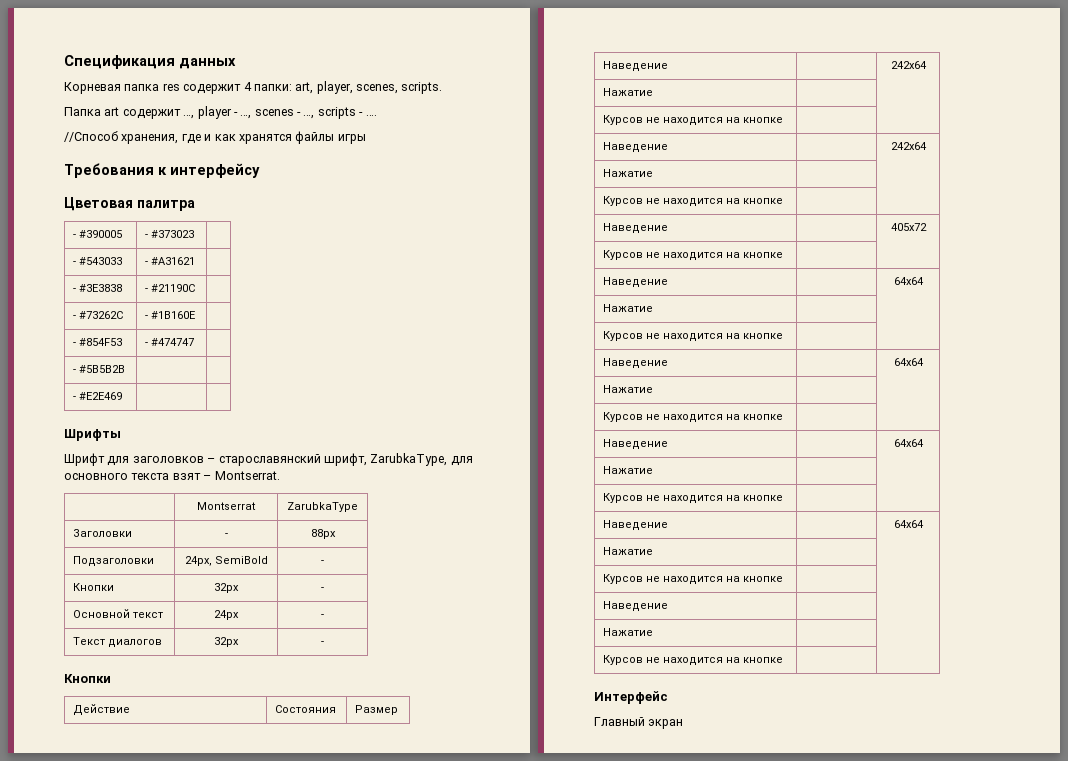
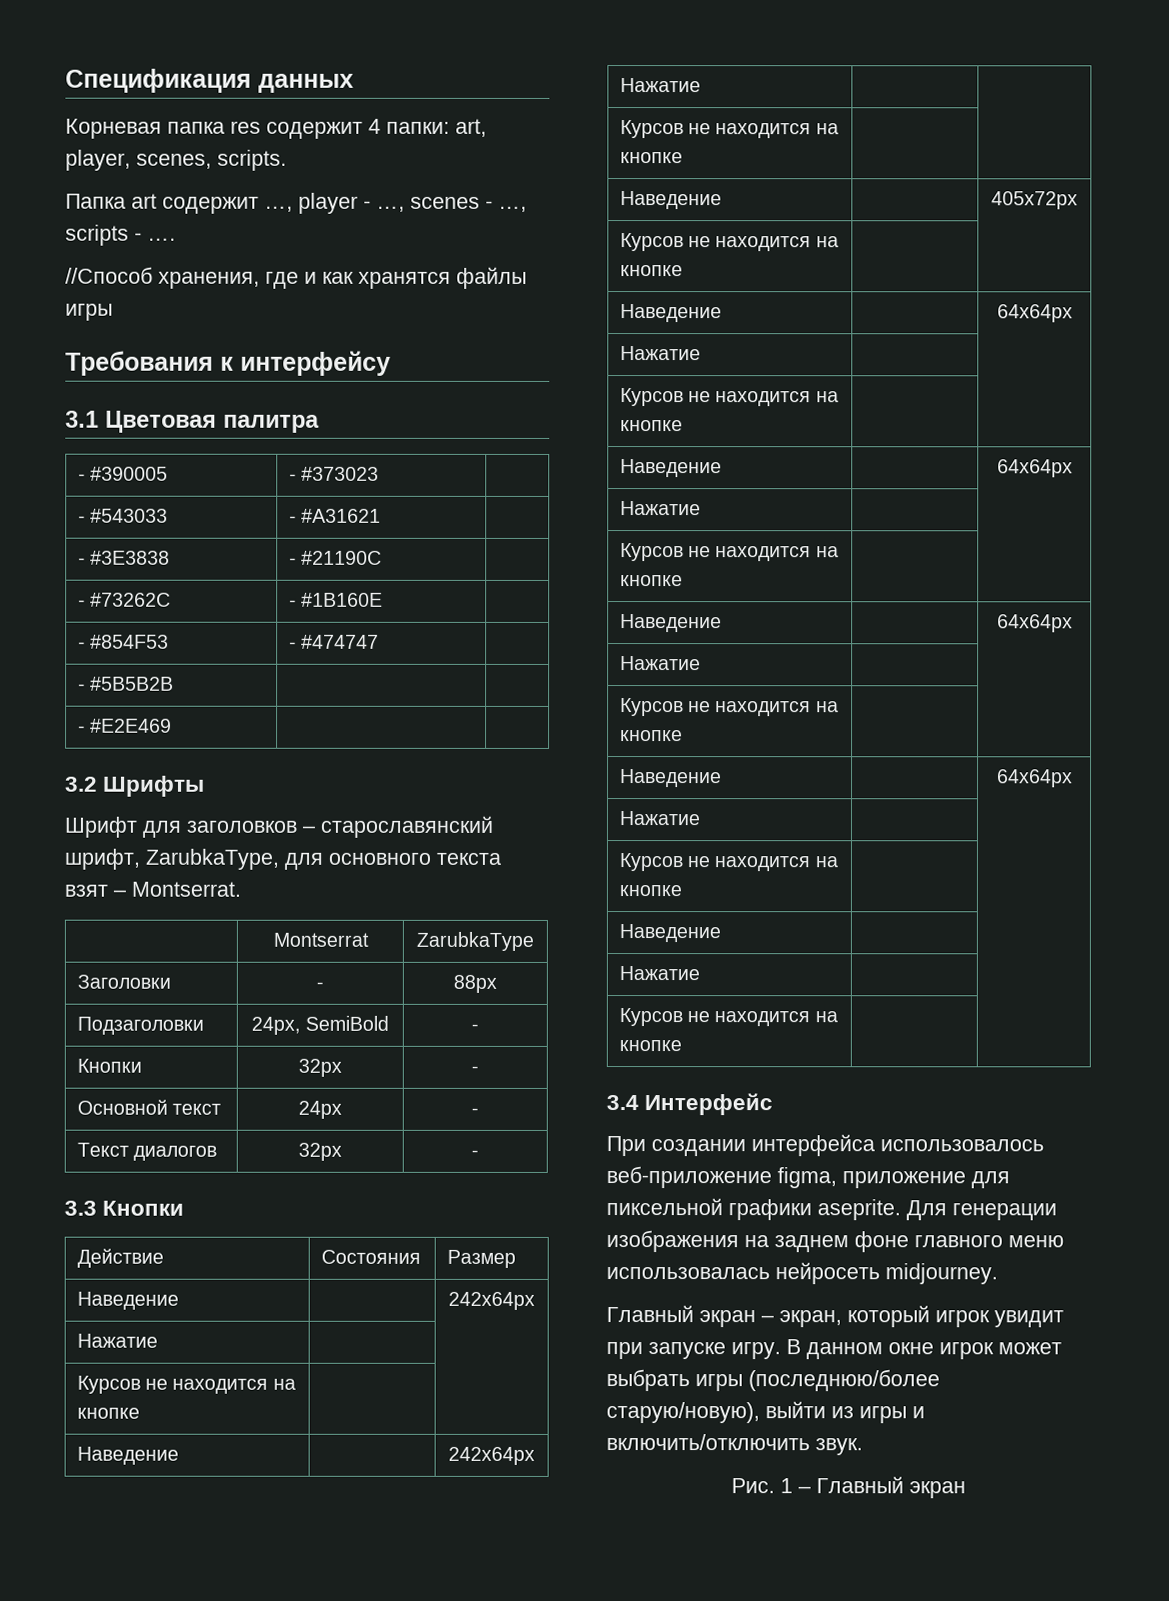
- Цветовая палитра
+ 3.1 Цветовая палитра
- Шрифты
+ 3.2 Шрифты
  Текст диалогов | 32px | -
- Кнопки
+ 3.3 Кнопки
  Действие | Состояния | Размер
- Наведение | | 242х64
+ Наведение | | 242х64px
  Нажатие | |
  Курсов не находится на кнопке | |
- Наведение | | 242х64
+ Наведение | | 242х64px
  Нажатие | |
  Курсов не находится на кнопке | |
- Наведение | | 405х72
+ Наведение | | 405х72px
  Курсов не находится на кнопке | |
- Наведение | | 64х64
+ Наведение | | 64х64px
  Нажатие | |
  Курсов не находится на кнопке | |
- Наведение | | 64х64
+ Наведение | | 64х64px
  Нажатие | |
  Курсов не находится на кнопке | |
- Наведение | | 64х64
+ Наведение | | 64х64px
  Нажатие | |
  Курсов не находится на кнопке | |
- Наведение | | 64х64
+ Наведение | | 64х64px
- Интерфейс
+ 3.4 Интерфейс
- Главный экран
+ При создании интерфейса использовалось веб-приложение figma, приложение для пиксельной графики aseprite. Для генерации изображения на заднем фоне главного меню использовалась нейросеть midjourney.
+ Главный экран – экран, который игрок увидит при запуске игру. В данном окне игрок может выбрать игры (последнюю/более старую/новую), выйти из игры и включить/отключить звук.
+ Рис. 1 – Главный экран

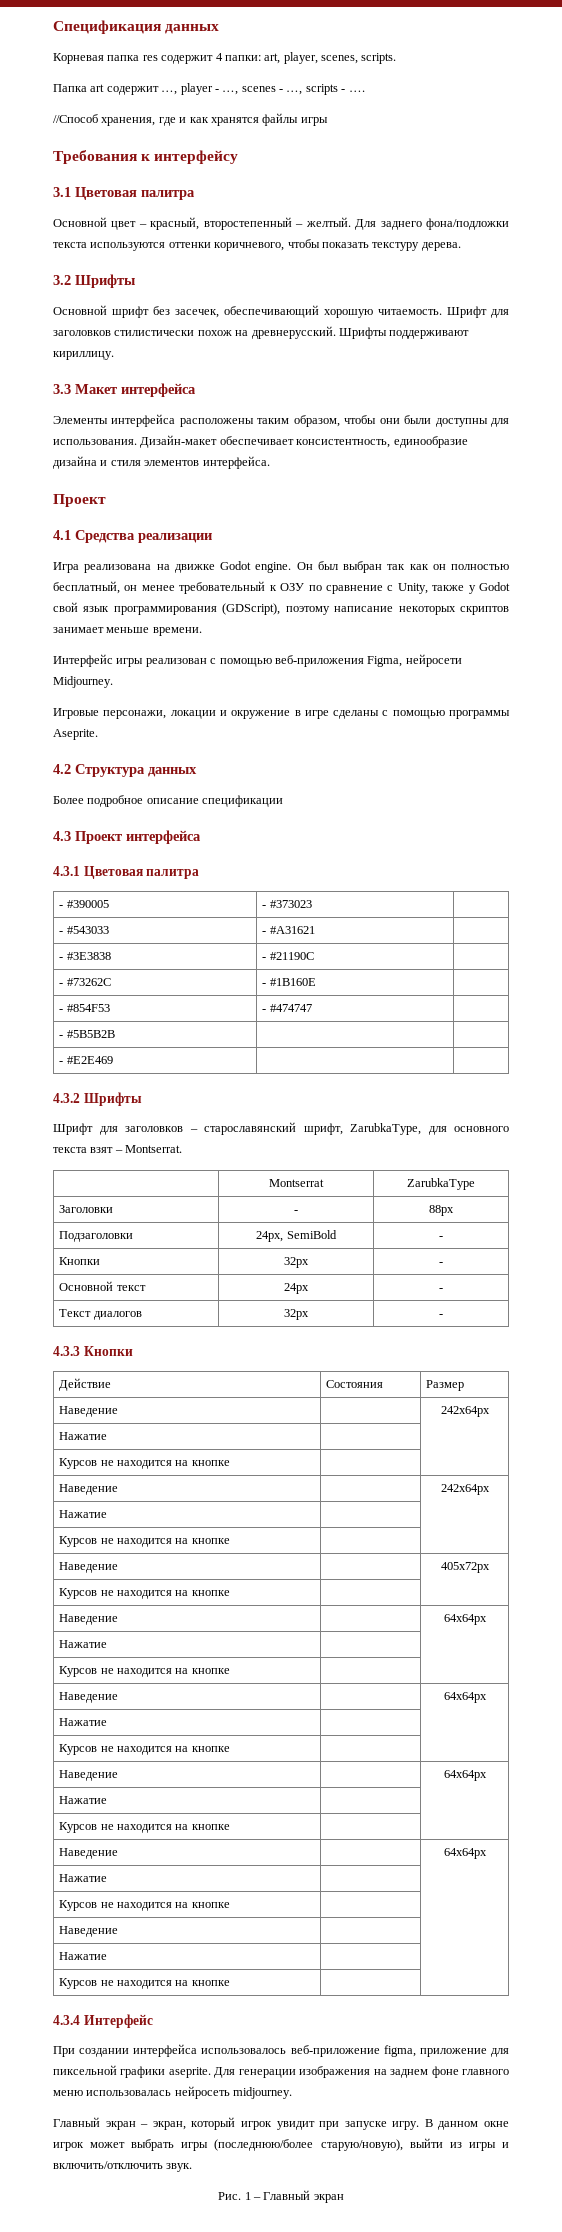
+ Основной цвет – красный, второстепенный – желтый. Для заднего фона/подложки текста используются оттенки коричневого, чтобы показать текстуру дерева.
+ 3.2 Шрифты
+ Основной шрифт без засечек, обеспечивающий хорошую читаемость. Шрифт для заголовков стилистически похож на древнерусский. Шрифты поддерживают кириллицу.
+ 3.3 Макет интерфейса
+ Элементы интерфейса расположены таким образом, чтобы они были доступны для использования. Дизайн-макет обеспечивает консистентность, единообразие дизайна и стиля элементов интерфейса.
+ Проект
+ 4.1 Средства реализации
+ Игра реализована на движке Godot engine. Он был выбран так как он полностью бесплатный, он менее требовательный к ОЗУ по сравнение с Unity, также у Godot свой язык программирования (GDScript), поэтому написание некоторых скриптов занимает меньше времени.
+ Интерфейс игры реализован с помощью веб-приложения Figma, нейросети Midjourney.
+ Игровые персонажи, локации и окружение в игре сделаны с помощью программы Aseprite.
+ 4.2 Структура данных
+ Более подробное описание спецификации
+ 4.3 Проект интерфейса
+ 4.3.1 Цветовая палитра
- 3.2 Шрифты
+ 4.3.2 Шрифты
- 3.3 Кнопки
+ 4.3.3 Кнопки
- 3.4 Интерфейс
+ 4.3.4 Интерфейс

